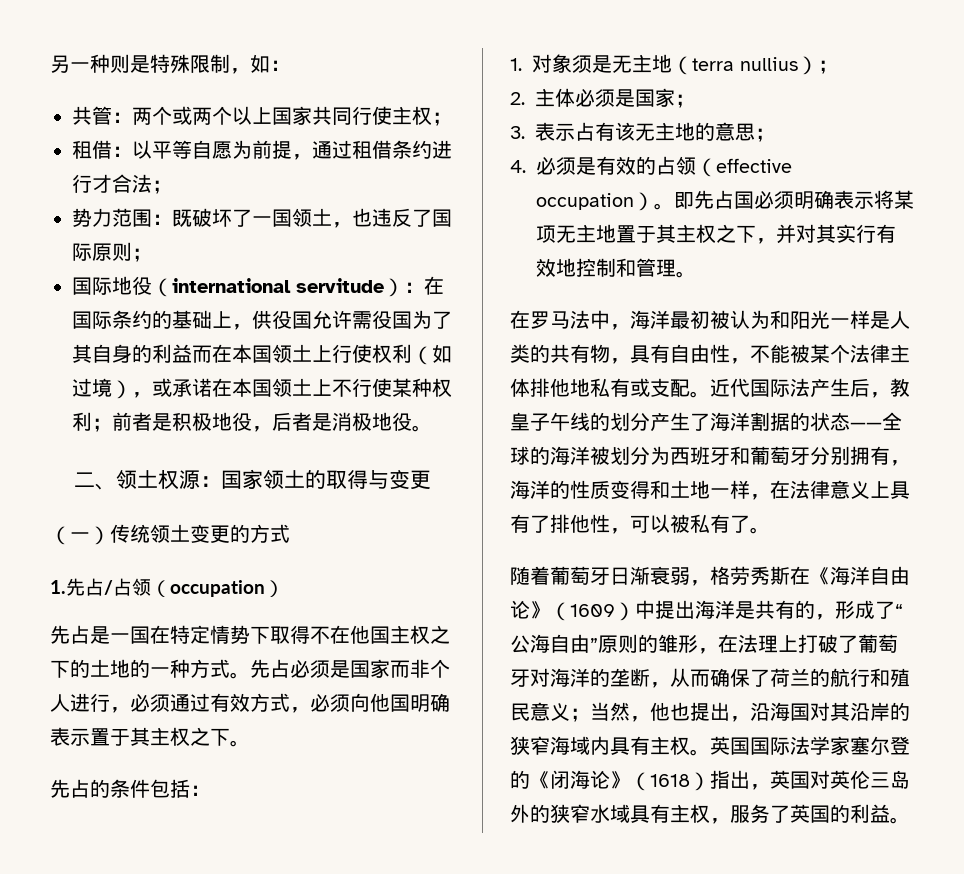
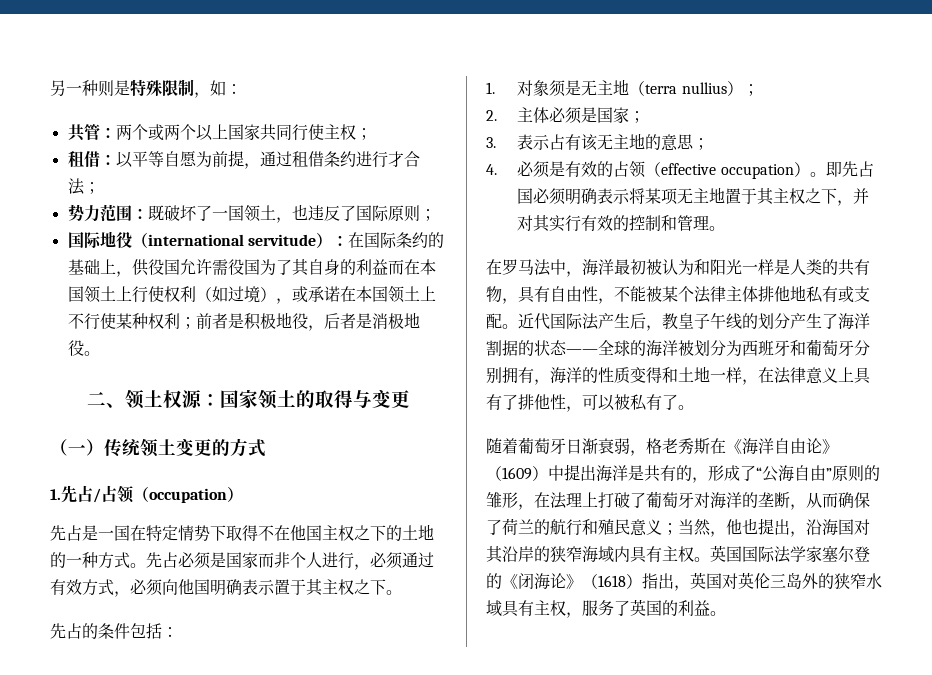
- 即先占国必须明确表示将某项无主地置于其主权之下，并对其实行有效地控制和管理。
+ 即先占国必须明确表示将某项无主地置于其主权之下，并对其实行有效的控制和管理。
- 随着葡萄牙日渐衰弱，格劳秀斯在《海洋自由论》（1609）中提出海洋是共有的，形成了“公海自由”原则的雏形，在法理上打破了葡萄牙对海洋的垄断，从而确保了荷兰的航行和殖民意义；当然，他也提出，沿海国对其沿岸的狭窄海域内具有主权。
+ 随着葡萄牙日渐衰弱，格老秀斯在《海洋自由论》（1609）中提出海洋是共有的，形成了“公海自由”原则的雏形，在法理上打破了葡萄牙对海洋的垄断，从而确保了荷兰的航行和殖民意义；当然，他也提出，沿海国对其沿岸的狭窄海域内具有主权。

